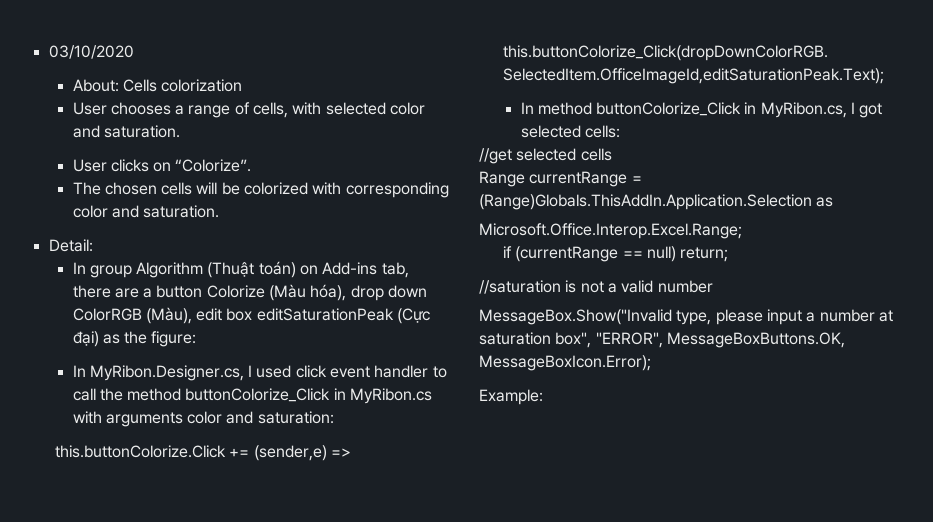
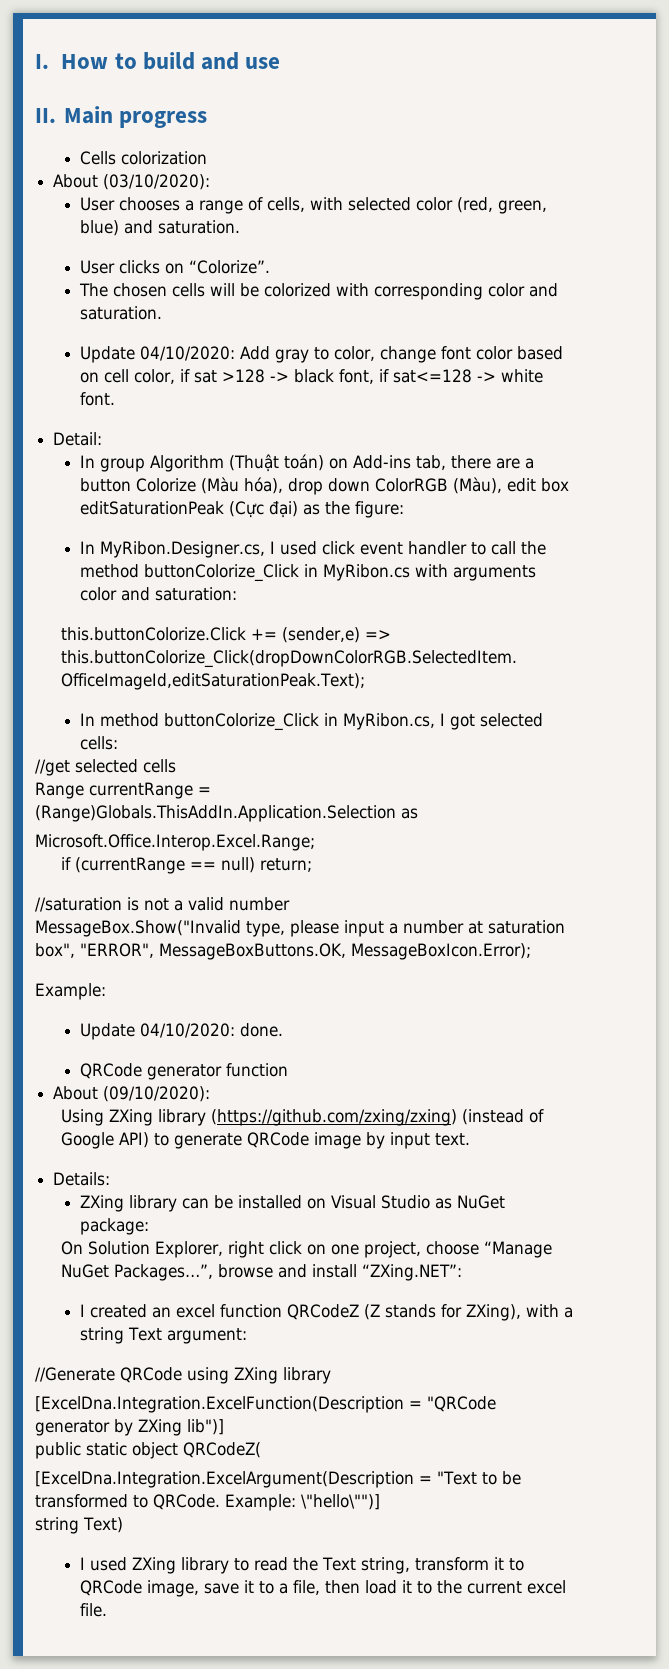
- 03/10/2020
- About: Cells colorization
+ I. How to build and use
+ II. Main progress
+ Cells colorization
+ About (03/10/2020):
- User chooses a range of cells, with selected color and saturation.
+ User chooses a range of cells, with selected color (red, green, blue) and saturation.
+ Update 04/10/2020: Add gray to color, change font color based on cell color, if sat >128 -> black font, if sat<=128 -> white font.
+ Update 04/10/2020: done.
+ QRCode generator function
+ About (09/10/2020):
+ Using ZXing library (https://github.com/zxing/zxing) (instead of Google API) to generate QRCode image by input text.
+ Details:
+ ZXing library can be installed on Visual Studio as NuGet package:
+ On Solution Explorer, right click on one project, choose “Manage NuGet Packages…”, browse and install “ZXing.NET”:
+ I created an excel function QRCodeZ (Z stands for ZXing), with a string Text argument:
+ //Generate QRCode using ZXing library
+ [ExcelDna.Integration.ExcelFunction(Description = "QRCode generator by ZXing lib")]
+ public static object QRCodeZ(
+ [ExcelDna.Integration.ExcelArgument(Description = "Text to be transformed to QRCode. Example: \"hello\"")]
+ string Text)
+ I used ZXing library to read the Text string, transform it to QRCode image, save it to a file, then load it to the current excel file.

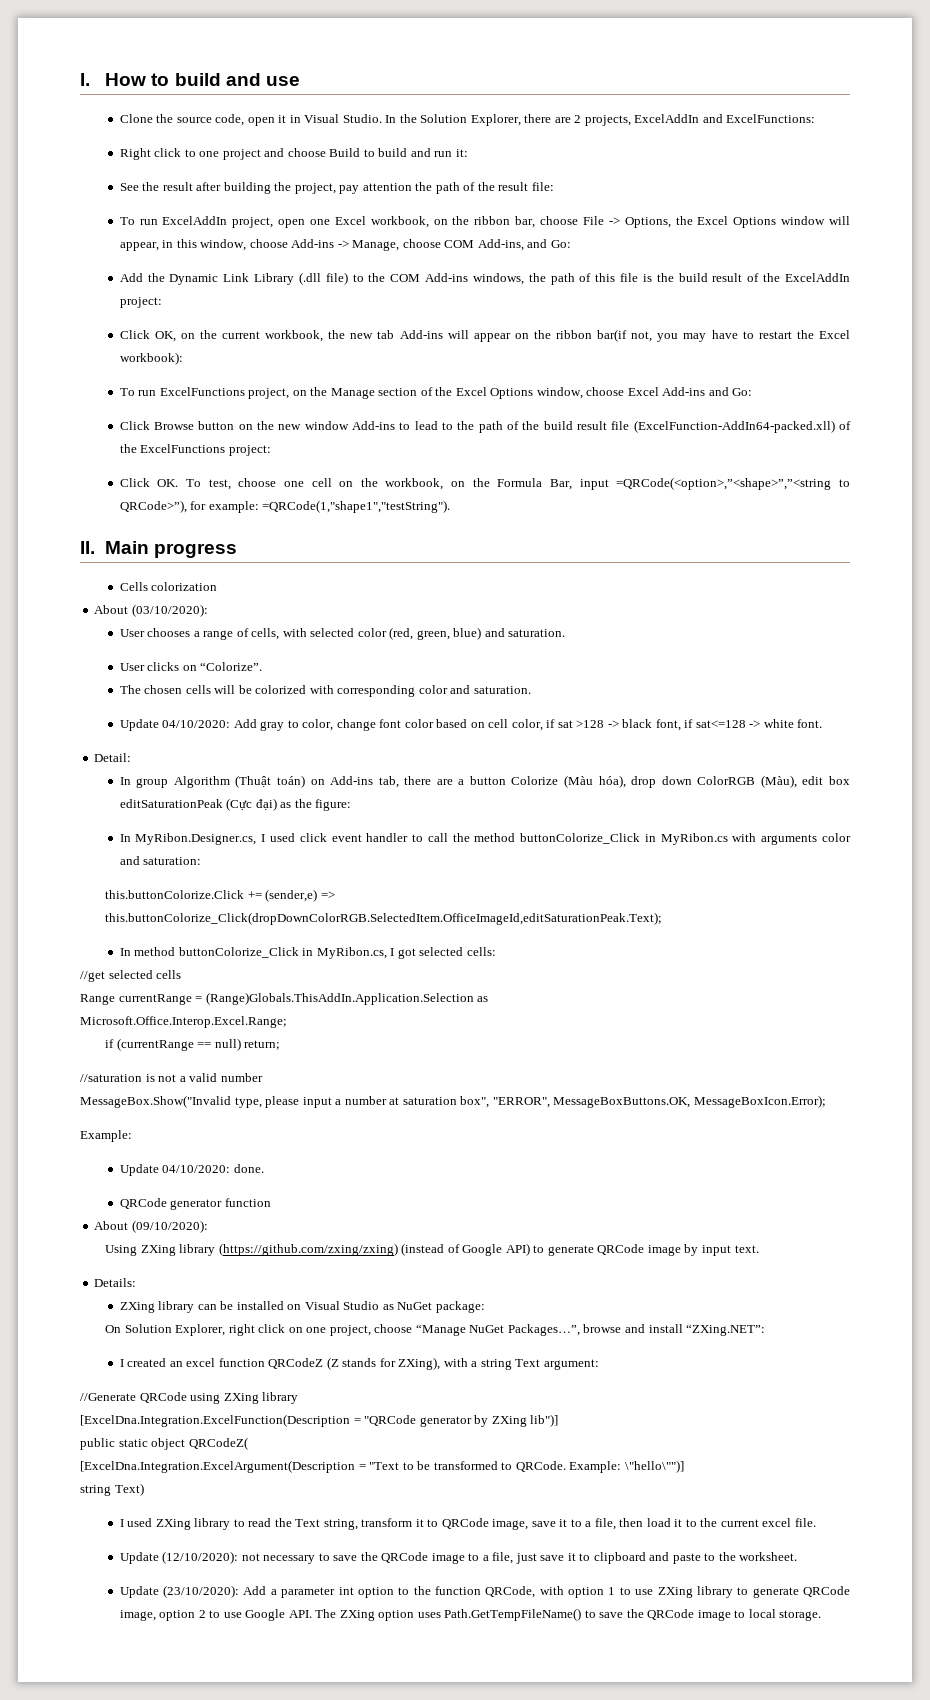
+ Clone the source code, open it in Visual Studio. In the Solution Explorer, there are 2 projects, ExcelAddIn and ExcelFunctions:
+ Right click to one project and choose Build to build and run it:
+ See the result after building the project, pay attention the path of the result file:
+ To run ExcelAddIn project, open one Excel workbook, on the ribbon bar, choose File -> Options, the Excel Options window will appear, in this window, choose Add-ins -> Manage, choose COM Add-ins, and Go:
+ Add the Dynamic Link Library (.dll file) to the COM Add-ins windows, the path of this file is the build result of the ExcelAddIn project:
+ Click OK, on the current workbook, the new tab Add-ins will appear on the ribbon bar(if not, you may have to restart the Excel workbook):
+ To run ExcelFunctions project, on the Manage section of the Excel Options window, choose Excel Add-ins and Go:
+ Click Browse button on the new window Add-ins to lead to the path of the build result file (ExcelFunction-AddIn64-packed.xll) of the ExcelFunctions project:
+ Click OK. To test, choose one cell on the workbook, on the Formula Bar, input =QRCode(<option>,”<shape>”,”<string to QRCode>”), for example: =QRCode(1,"shape1","testString").
+ Update (12/10/2020): not necessary to save the QRCode image to a file, just save it to clipboard and paste to the worksheet.
+ Update (23/10/2020): Add a parameter int option to the function QRCode, with option 1 to use ZXing library to generate QRCode image, option 2 to use Google API. The ZXing option uses Path.GetTempFileName() to save the QRCode image to local storage.

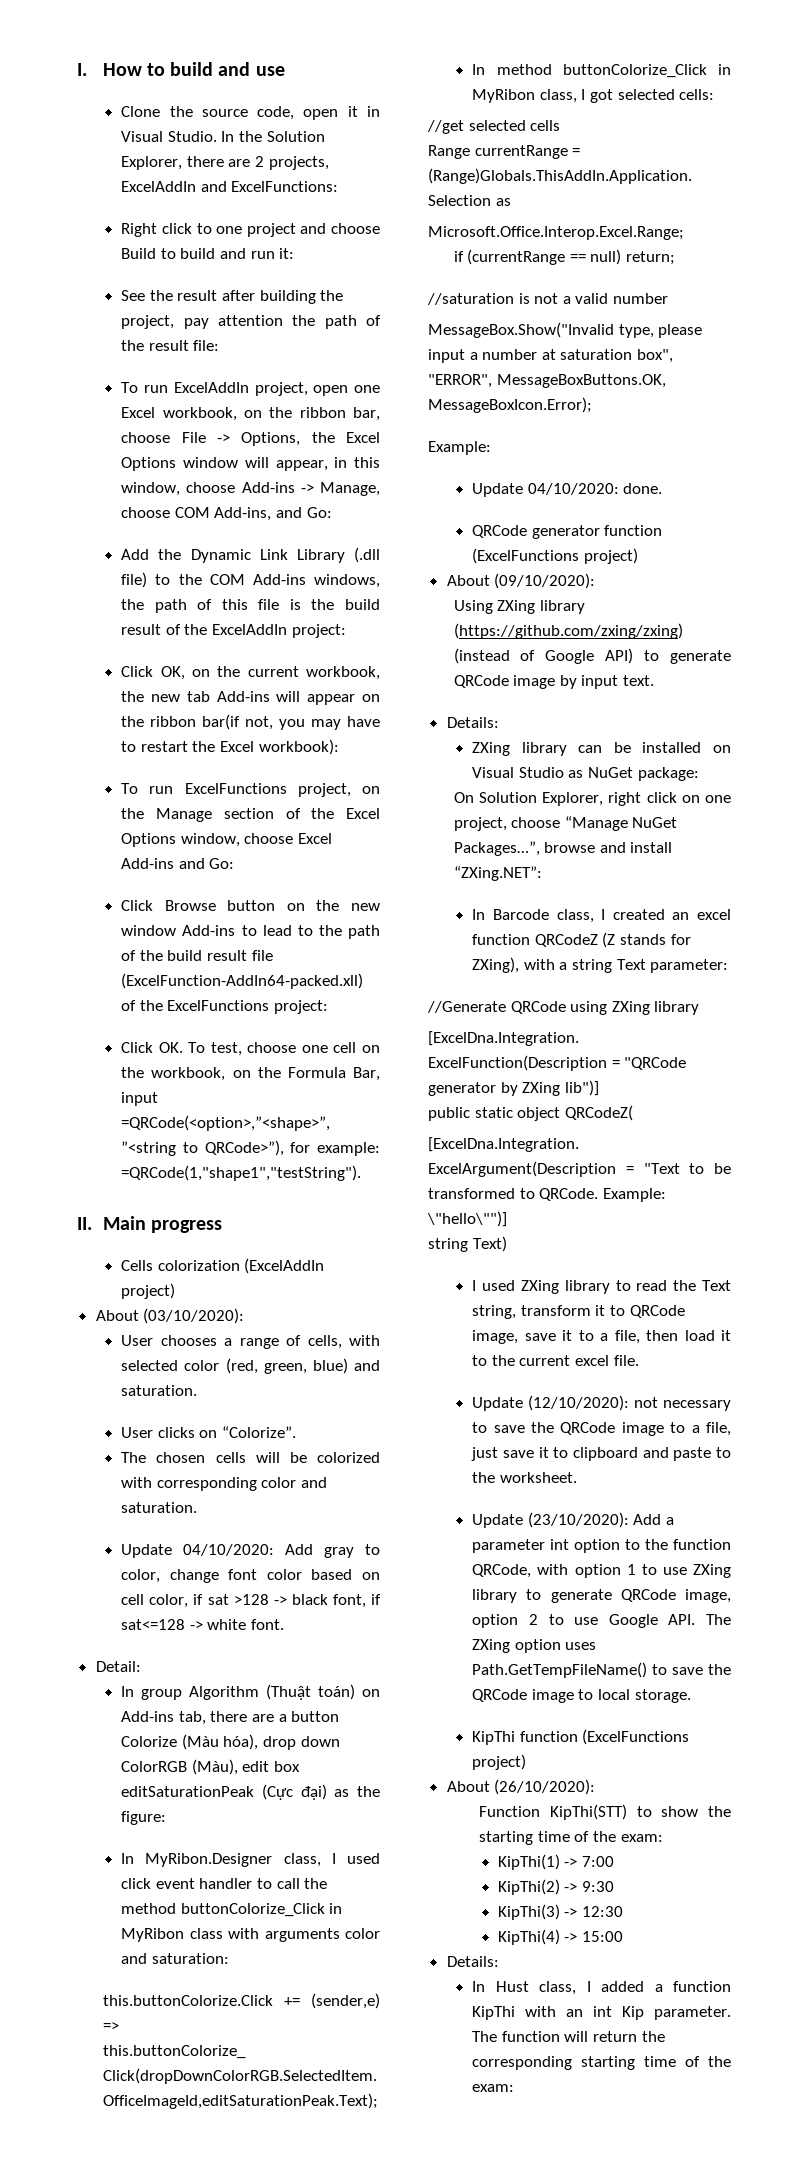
- Cells colorization
+ Cells colorization (ExcelAddIn project)
- In MyRibon.Designer.cs, I used click event handler to call the method buttonColorize_Click in MyRibon.cs with arguments color and saturation:
+ In MyRibon.Designer class, I used click event handler to call the method buttonColorize_Click in MyRibon class with arguments color and saturation:
- In method buttonColorize_Click in MyRibon.cs, I got selected cells:
+ In method buttonColorize_Click in MyRibon class, I got selected cells:
- QRCode generator function
+ QRCode generator function (ExcelFunctions project)
- I created an excel function QRCodeZ (Z stands for ZXing), with a string Text argument:
+ In Barcode class, I created an excel function QRCodeZ (Z stands for ZXing), with a string Text parameter:
+ KipThi function (ExcelFunctions project)
+ About (26/10/2020):
+ Function KipThi(STT) to show the starting time of the exam:
+ KipThi(1) -> 7:00
+ KipThi(2) -> 9:30
+ KipThi(3) -> 12:30
+ KipThi(4) -> 15:00
+ Details:
+ In Hust class, I added a function KipThi with an int Kip parameter. The function will return the corresponding starting time of the exam:

